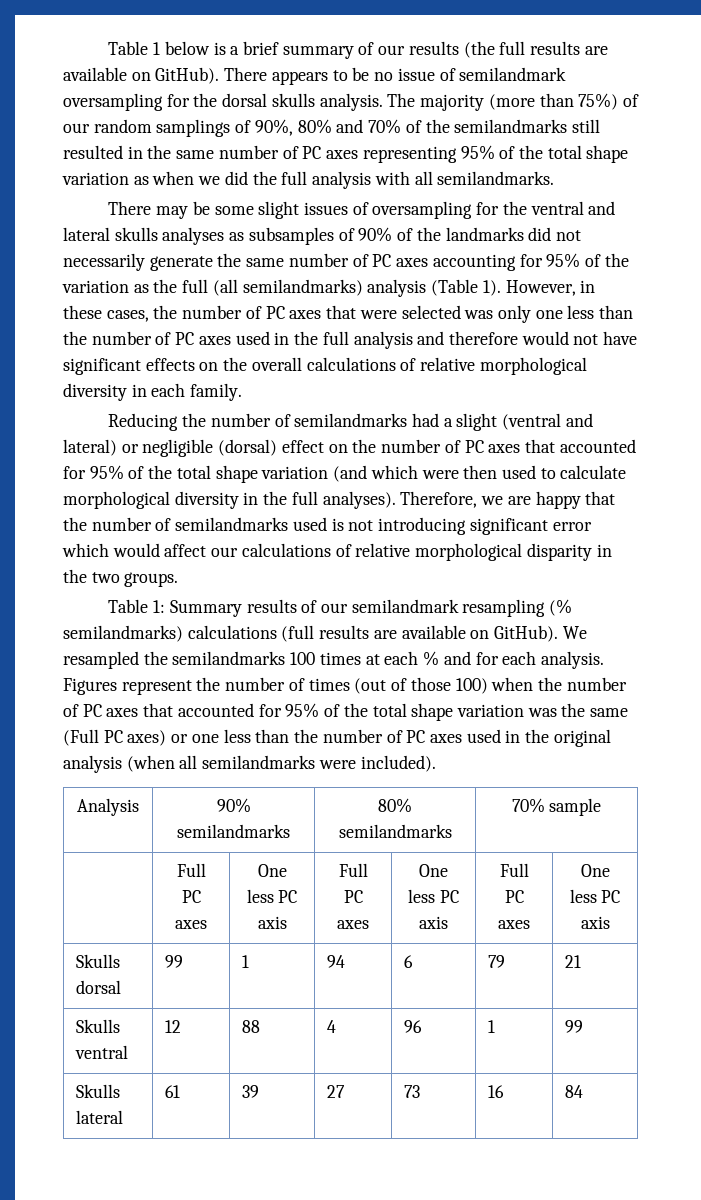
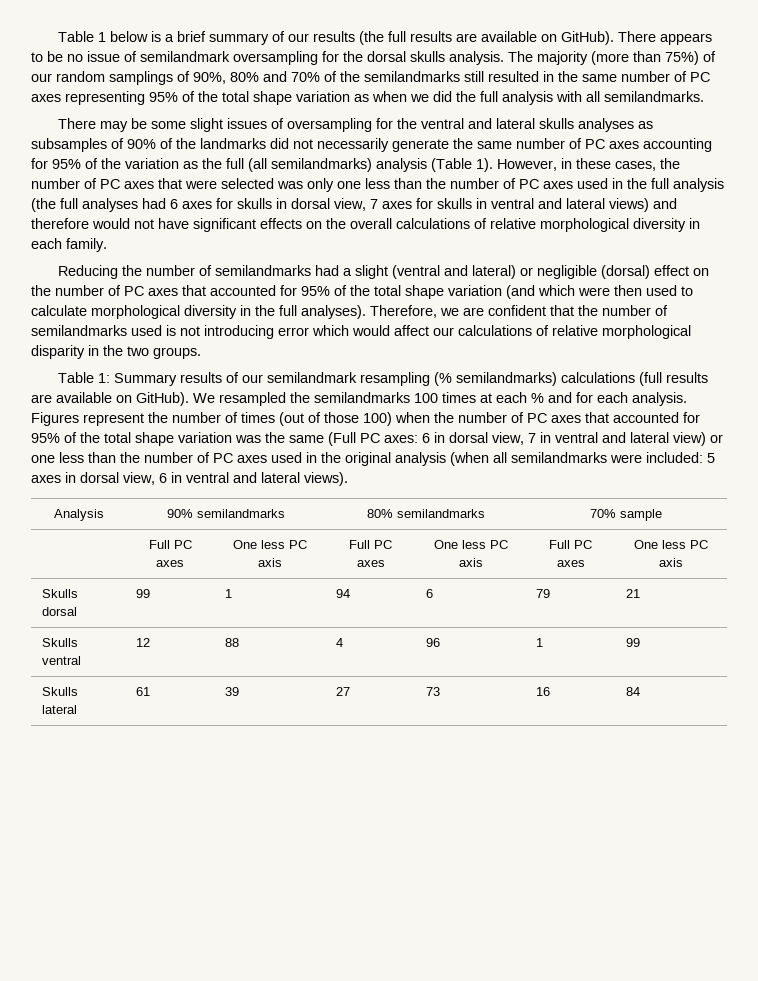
- However, in these cases, the number of PC axes that were selected was only one less than the number of PC axes used in the full analysis and therefore would not have significant effects on the overall calculations of relative morphological diversity in each family.
+ However, in these cases, the number of PC axes that were selected was only one less than the number of PC axes used in the full analysis (the full analyses had 6 axes for skulls in dorsal view, 7 axes for skulls in ventral and lateral views) and therefore would not have significant effects on the overall calculations of relative morphological diversity in each family.
- Therefore, we are happy that the number of semilandmarks used is not introducing significant error which would affect our calculations of relative morphological disparity in the two groups.
+ Therefore, we are confident that the number of semilandmarks used is not introducing error which would affect our calculations of relative morphological disparity in the two groups.
- Figures represent the number of times (out of those 100) when the number of PC axes that accounted for 95% of the total shape variation was the same (Full PC axes) or one less than the number of PC axes used in the original analysis (when all semilandmarks were included).
+ Figures represent the number of times (out of those 100) when the number of PC axes that accounted for 95% of the total shape variation was the same (Full PC axes: 6 in dorsal view, 7 in ventral and lateral view) or one less than the number of PC axes used in the original analysis (when all semilandmarks were included: 5 axes in dorsal view, 6 in ventral and lateral views).

